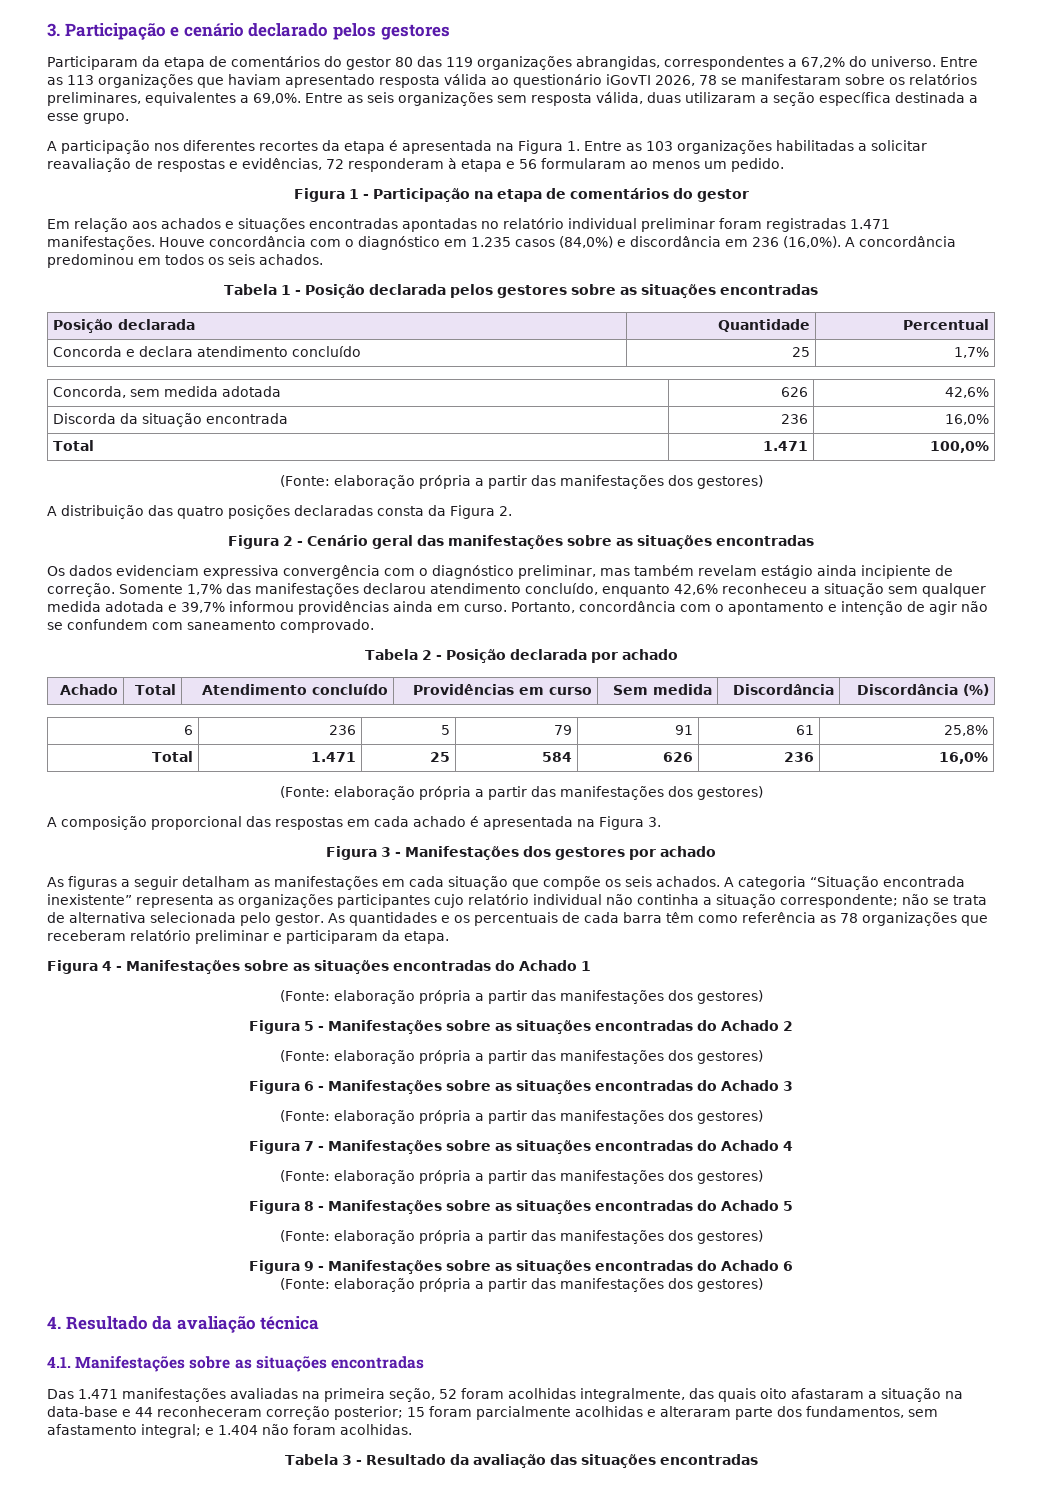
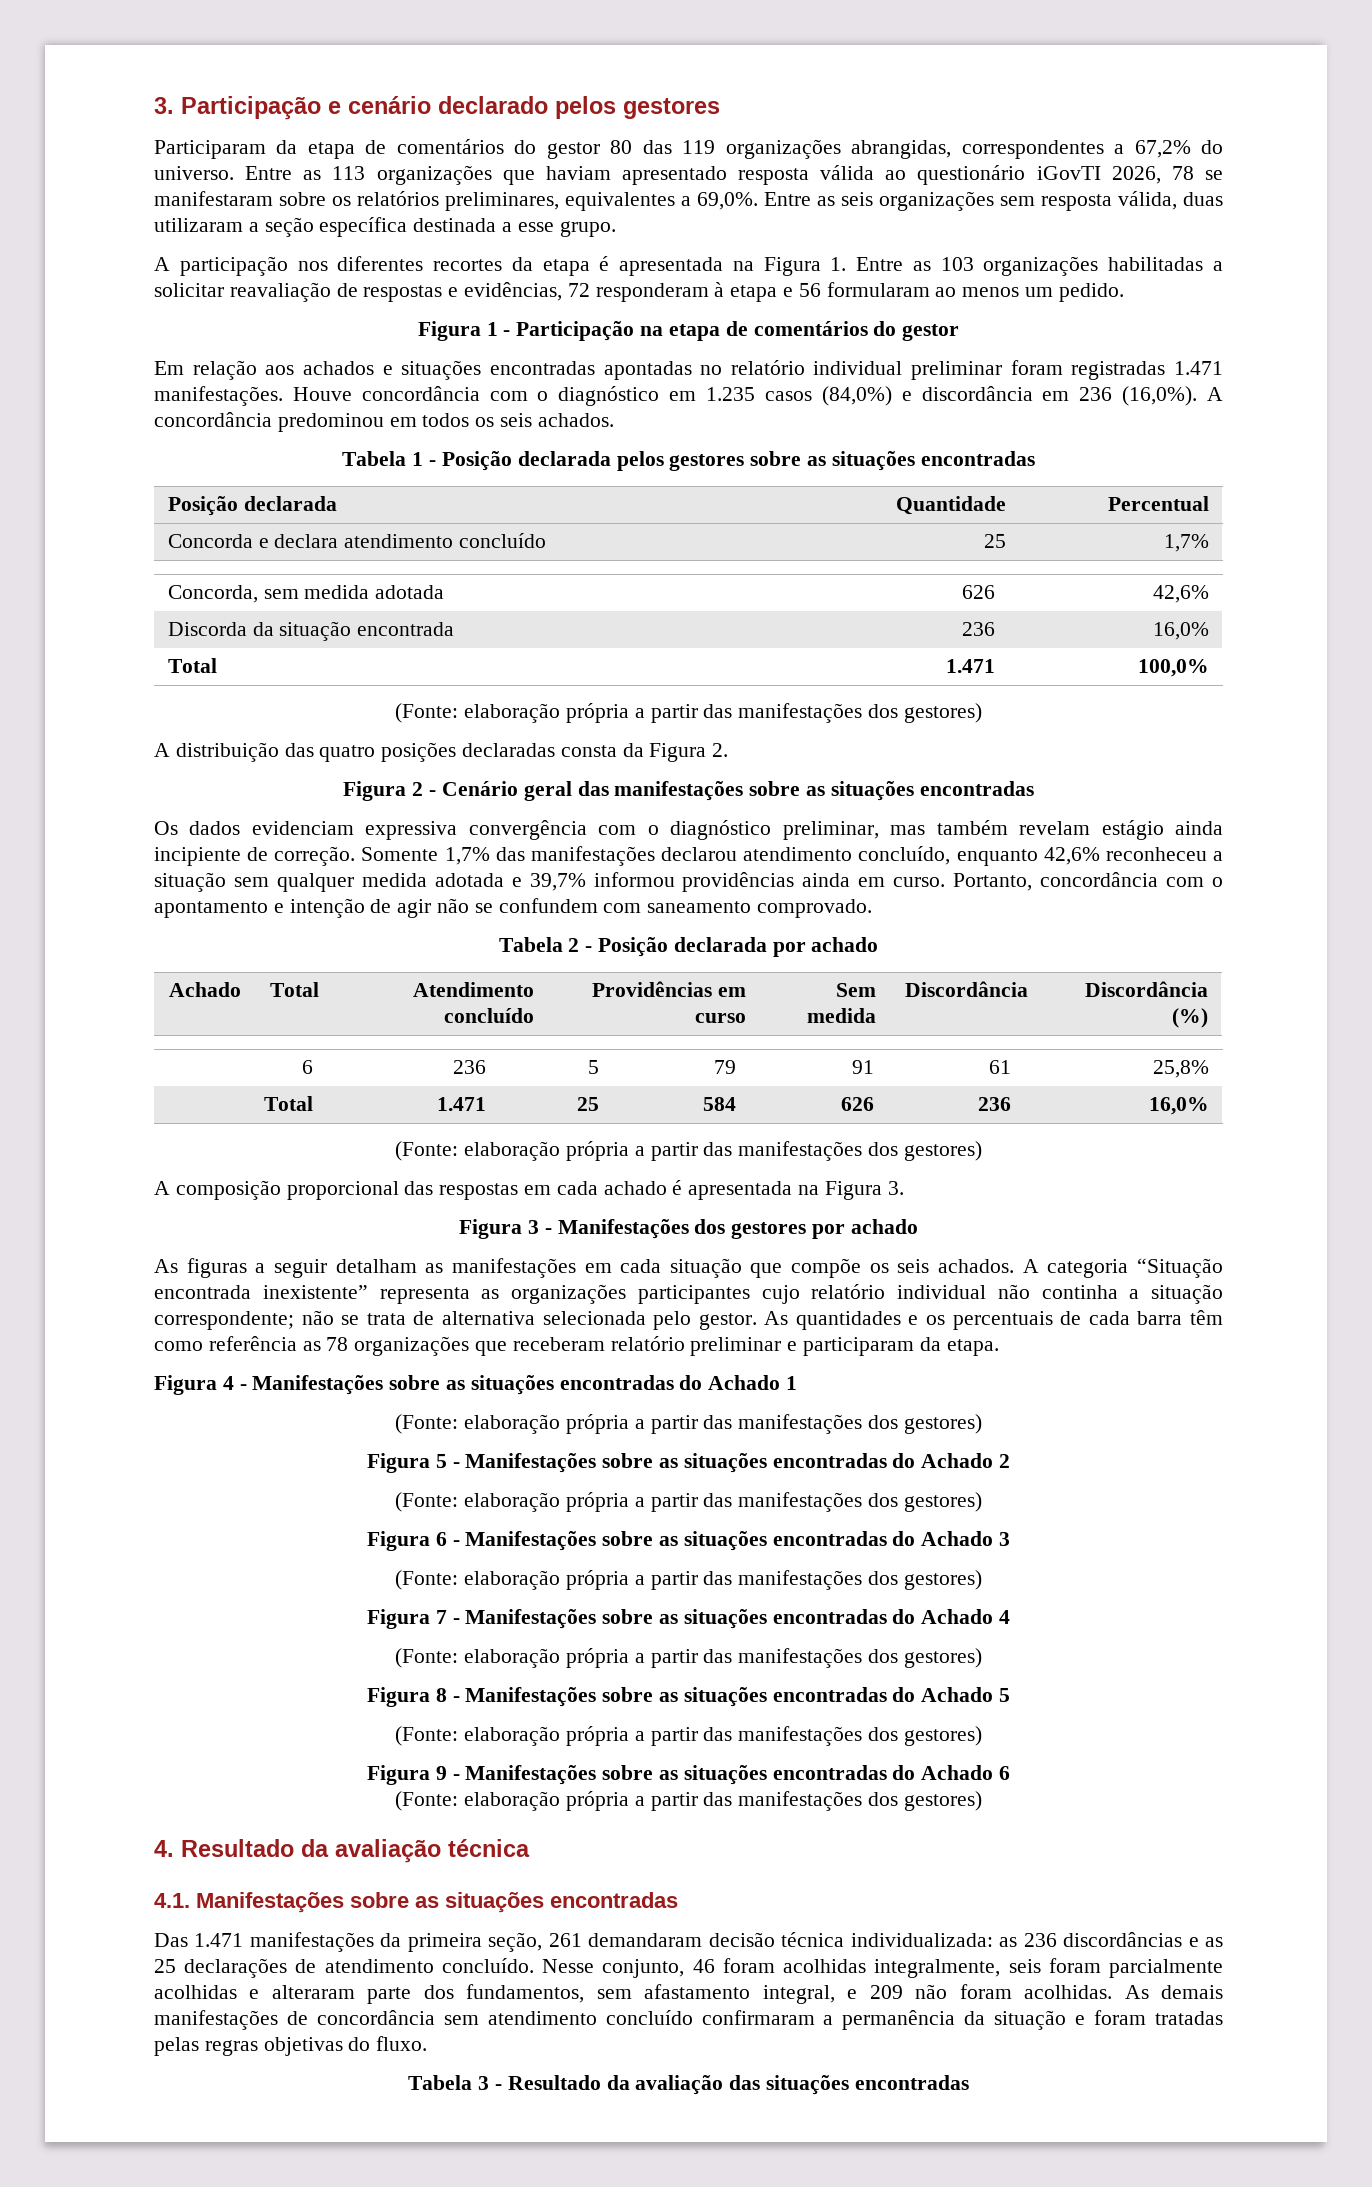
- Das 1.471 manifestações avaliadas na primeira seção, 52 foram acolhidas integralmente, das quais oito afastaram a situação na data-base e 44 reconheceram correção posterior; 15 foram parcialmente acolhidas e alteraram parte dos fundamentos, sem afastamento integral; e 1.404 não foram acolhidas.
+ Das 1.471 manifestações da primeira seção, 261 demandaram decisão técnica individualizada: as 236 discordâncias e as 25 declarações de atendimento concluído. Nesse conjunto, 46 foram acolhidas integralmente, seis foram parcialmente acolhidas e alteraram parte dos fundamentos, sem afastamento integral, e 209 não foram acolhidas. As demais manifestações de concordância sem atendimento concluído confirmaram a permanência da situação e foram tratadas pelas regras objetivas do fluxo.

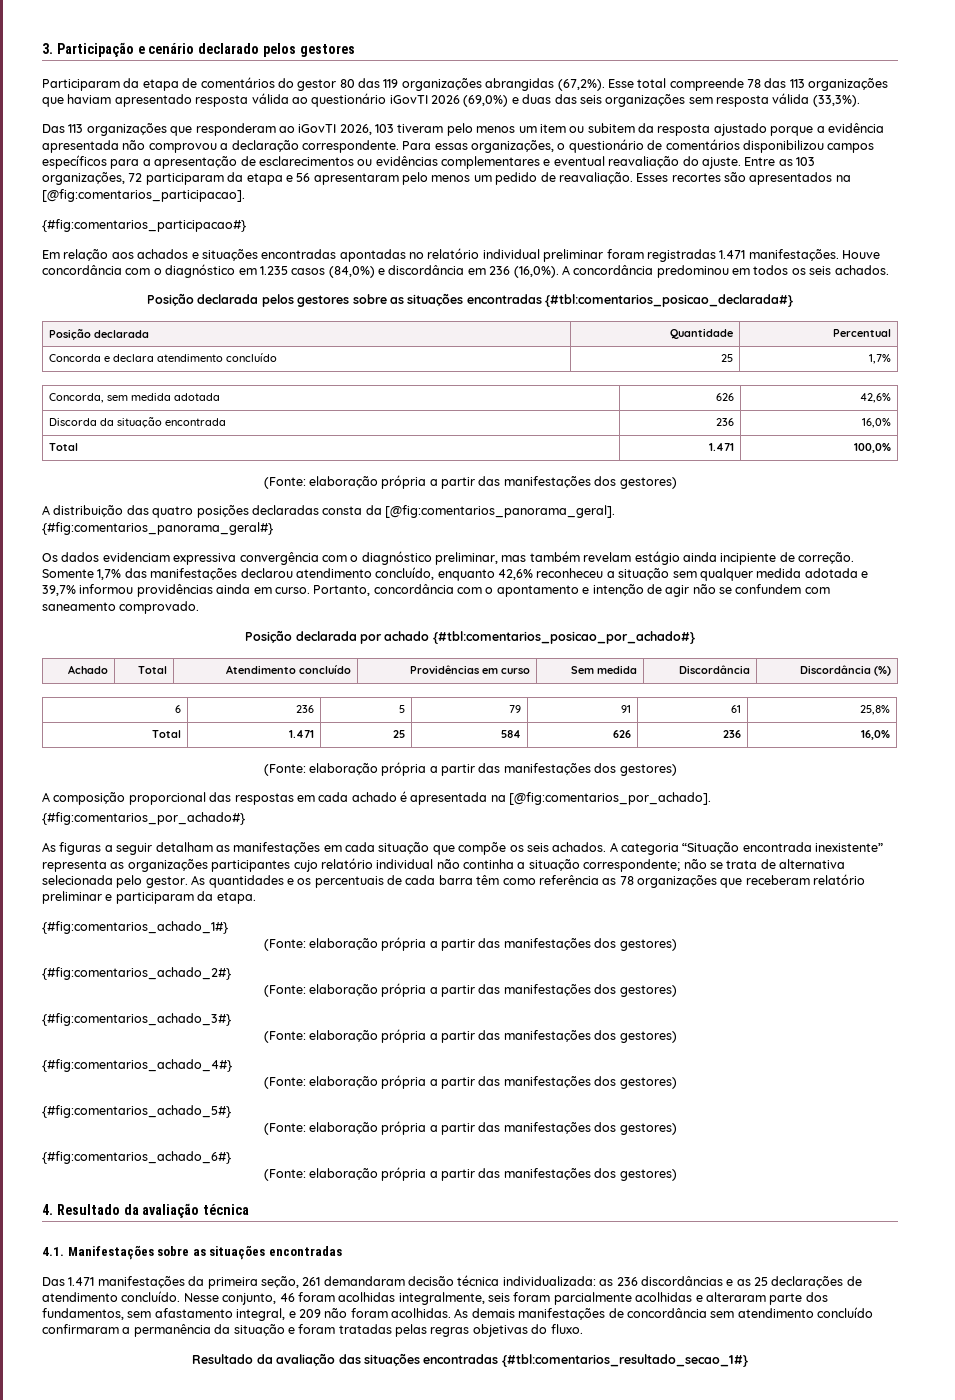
- Participaram da etapa de comentários do gestor 80 das 119 organizações abrangidas, correspondentes a 67,2% do universo. Entre as 113 organizações que haviam apresentado resposta válida ao questionário iGovTI 2026, 78 se manifestaram sobre os relatórios preliminares, equivalentes a 69,0%. Entre as seis organizações sem resposta válida, duas utilizaram a seção específica destinada a esse grupo.
- A participação nos diferentes recortes da etapa é apresentada na Figura 1. Entre as 103 organizações habilitadas a solicitar reavaliação de respostas e evidências, 72 responderam à etapa e 56 formularam ao menos um pedido.
- Figura 1 - Participação na etapa de comentários do gestor
+ Participaram da etapa de comentários do gestor 80 das 119 organizações abrangidas (67,2%). Esse total compreende 78 das 113 organizações que haviam apresentado resposta válida ao questionário iGovTI 2026 (69,0%) e duas das seis organizações sem resposta válida (33,3%).
+ Das 113 organizações que responderam ao iGovTI 2026, 103 tiveram pelo menos um item ou subitem da resposta ajustado porque a evidência apresentada não comprovou a declaração correspondente. Para essas organizações, o questionário de comentários disponibilizou campos específicos para a apresentação de esclarecimentos ou evidências complementares e eventual reavaliação do ajuste. Entre as 103 organizações, 72 participaram da etapa e 56 apresentaram pelo menos um pedido de reavaliação. Esses recortes são apresentados na [@fig:comentarios_participacao].
+ {#fig:comentarios_participacao#}
- Tabela 1 - Posição declarada pelos gestores sobre as situações encontradas
+ Posição declarada pelos gestores sobre as situações encontradas {#tbl:comentarios_posicao_declarada#}
- A distribuição das quatro posições declaradas consta da Figura 2.
- Figura 2 - Cenário geral das manifestações sobre as situações encontradas
+ A distribuição das quatro posições declaradas consta da [@fig:comentarios_panorama_geral].
+ {#fig:comentarios_panorama_geral#}
- Tabela 2 - Posição declarada por achado
+ Posição declarada por achado {#tbl:comentarios_posicao_por_achado#}
- A composição proporcional das respostas em cada achado é apresentada na Figura 3.
- Figura 3 - Manifestações dos gestores por achado
+ A composição proporcional das respostas em cada achado é apresentada na [@fig:comentarios_por_achado].
+ {#fig:comentarios_por_achado#}
- Figura 4 - Manifestações sobre as situações encontradas do Achado 1
+ {#fig:comentarios_achado_1#}
  (Fonte: elaboração própria a partir das manifestações dos gestores)
- Figura 5 - Manifestações sobre as situações encontradas do Achado 2
+ {#fig:comentarios_achado_2#}
  (Fonte: elaboração própria a partir das manifestações dos gestores)
- Figura 6 - Manifestações sobre as situações encontradas do Achado 3
+ {#fig:comentarios_achado_3#}
  (Fonte: elaboração própria a partir das manifestações dos gestores)
- Figura 7 - Manifestações sobre as situações encontradas do Achado 4
+ {#fig:comentarios_achado_4#}
  (Fonte: elaboração própria a partir das manifestações dos gestores)
- Figura 8 - Manifestações sobre as situações encontradas do Achado 5
+ {#fig:comentarios_achado_5#}
  (Fonte: elaboração própria a partir das manifestações dos gestores)
- Figura 9 - Manifestações sobre as situações encontradas do Achado 6
+ {#fig:comentarios_achado_6#}
- Tabela 3 - Resultado da avaliação das situações encontradas
+ Resultado da avaliação das situações encontradas {#tbl:comentarios_resultado_secao_1#}

